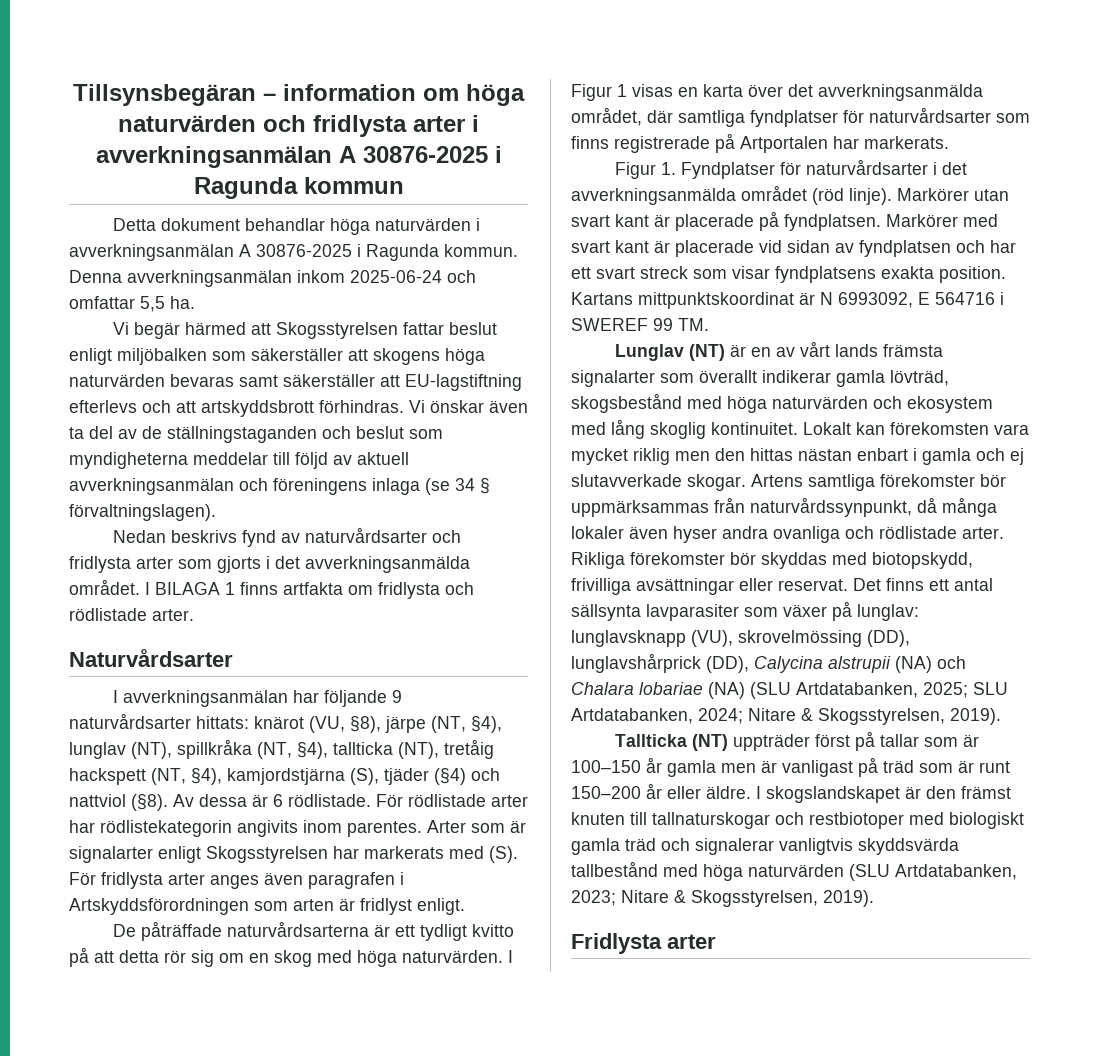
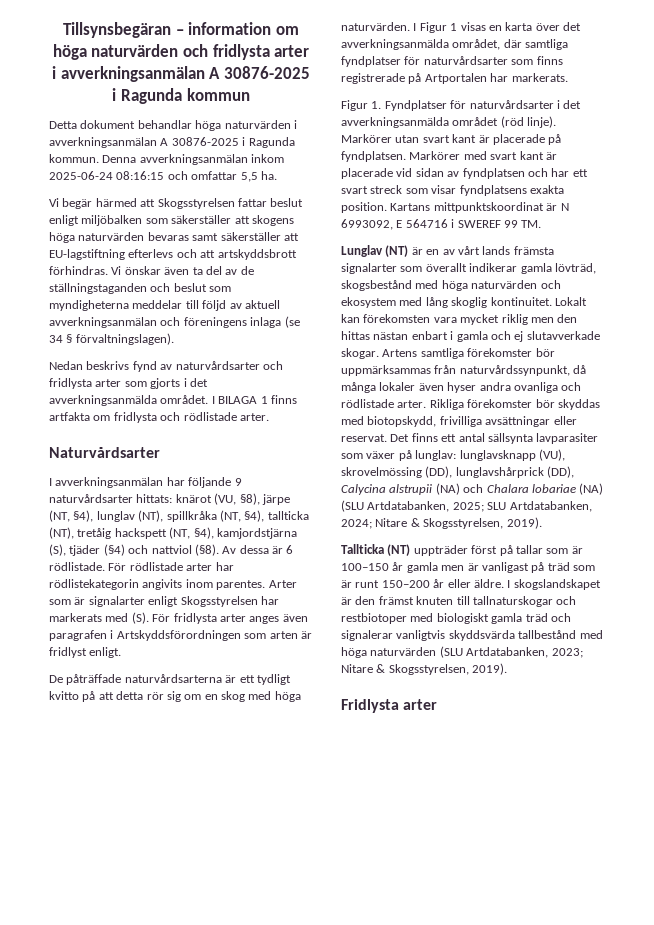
- Denna avverkningsanmälan inkom 2025-06-24 och omfattar 5,5 ha.
+ Denna avverkningsanmälan inkom 2025-06-24 08:16:15 och omfattar 5,5 ha.

